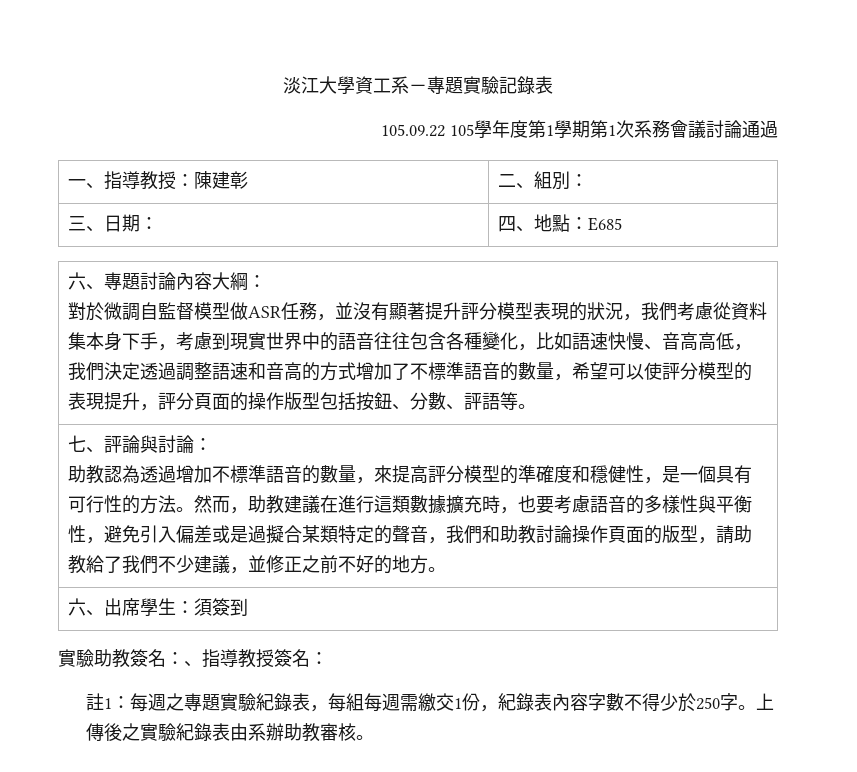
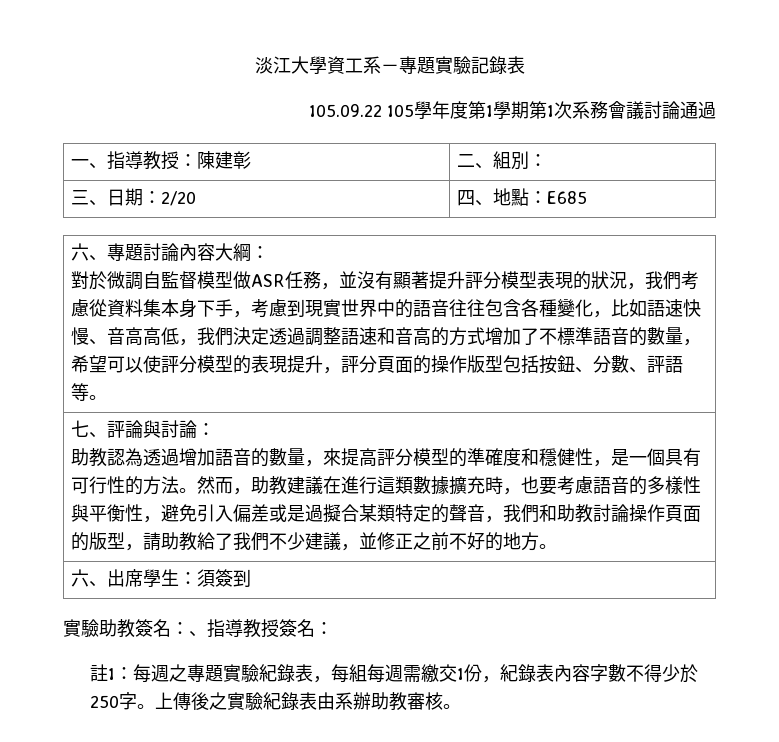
- 三、日期： | 四、地點：E685
+ 三、日期：2/20 | 四、地點：E685
- 助教認為透過增加不標準語音的數量，來提高評分模型的準確度和穩健性，是一個具有可行性的方法。
+ 助教認為透過增加語音的數量，來提高評分模型的準確度和穩健性，是一個具有可行性的方法。

